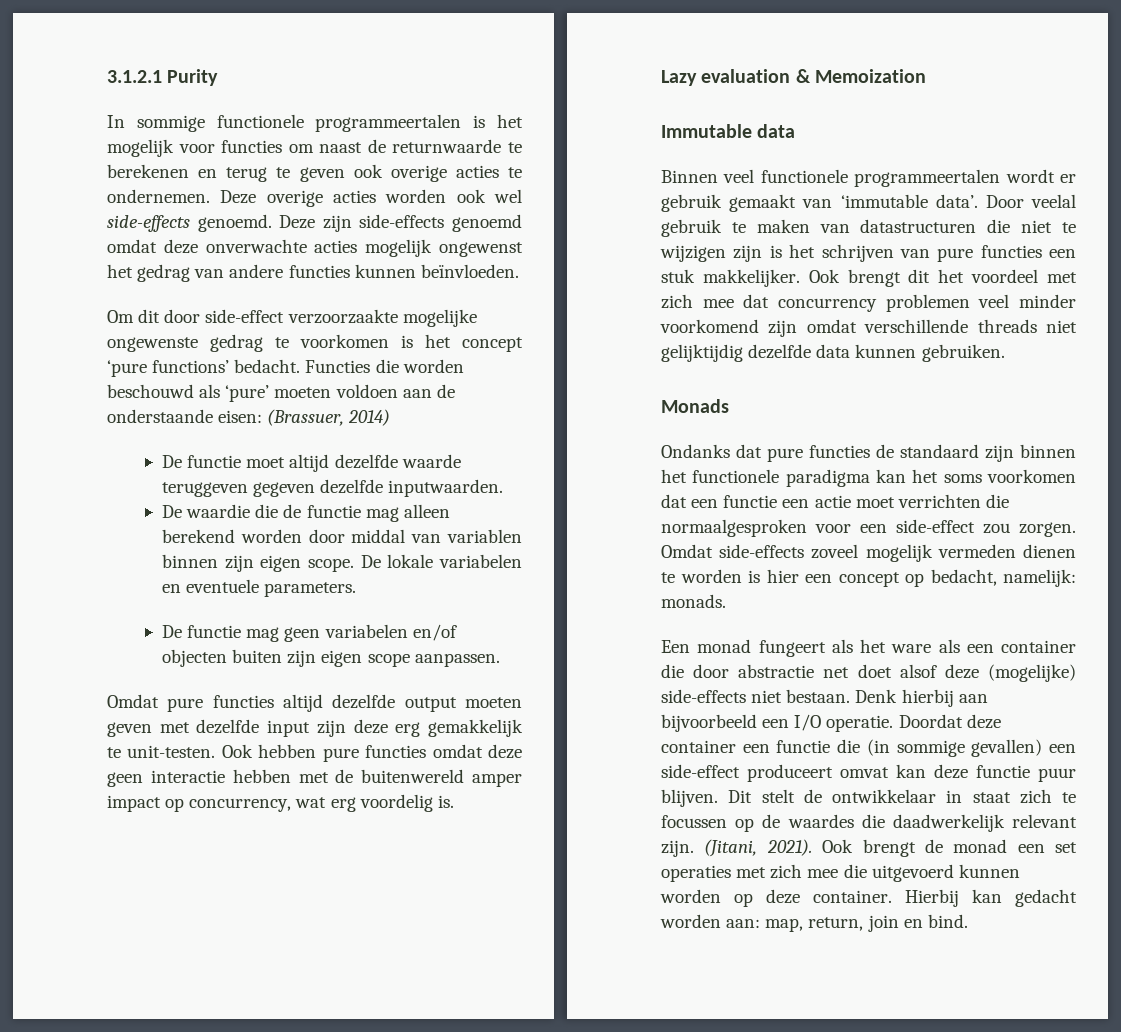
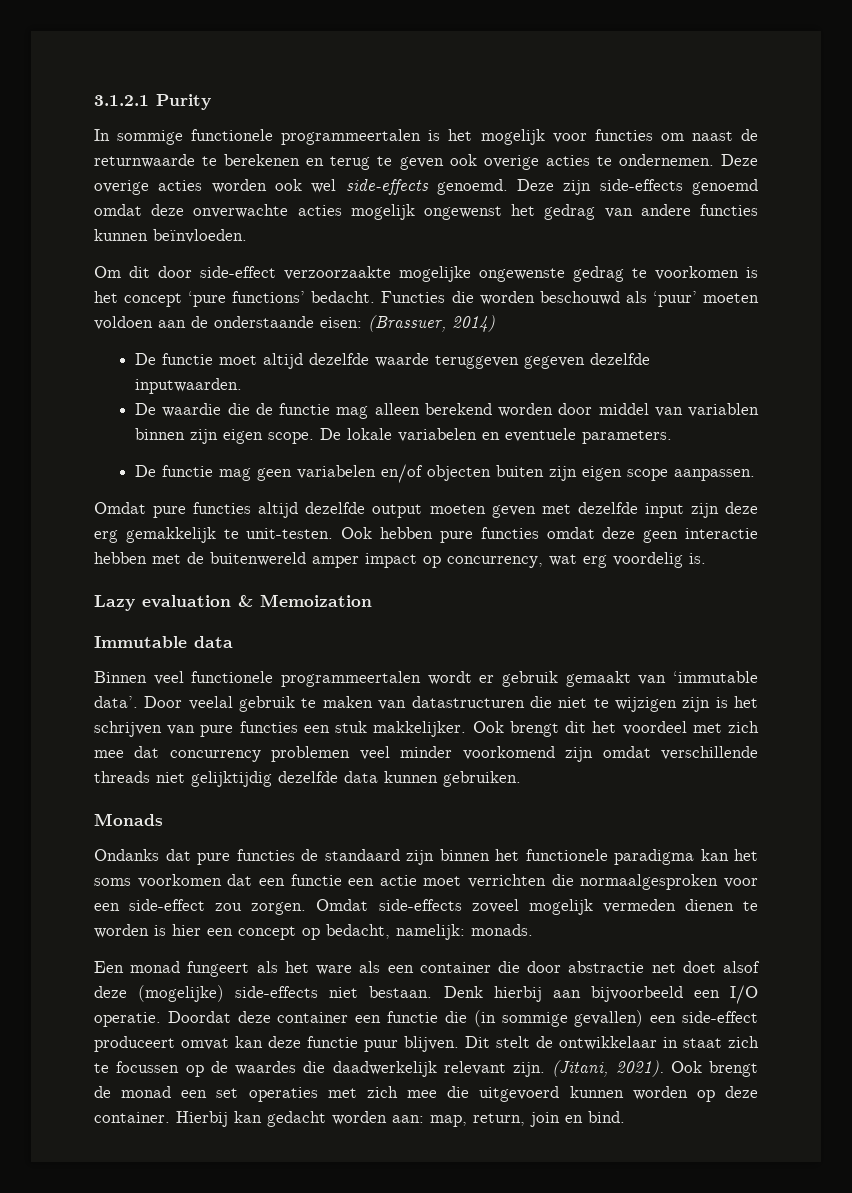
- Functies die worden beschouwd als ‘pure’ moeten voldoen aan de onderstaande eisen: (Brassuer, 2014)
+ Functies die worden beschouwd als ‘puur’ moeten voldoen aan de onderstaande eisen: (Brassuer, 2014)
- De waardie die de functie mag alleen berekend worden door middal van variablen binnen zijn eigen scope.
+ De waardie die de functie mag alleen berekend worden door middel van variablen binnen zijn eigen scope.

